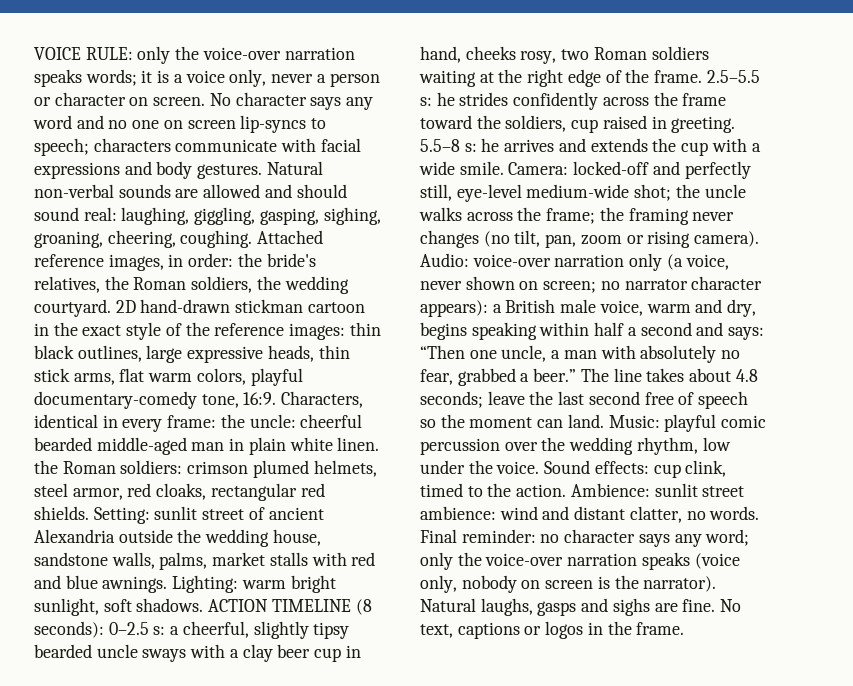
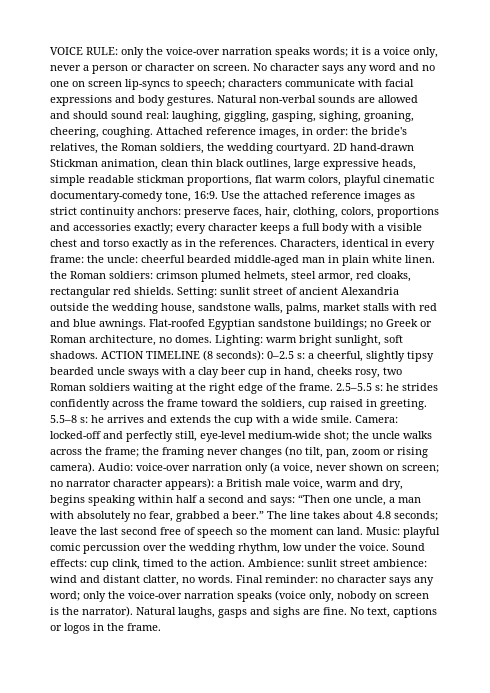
- 2D hand-drawn stickman cartoon in the exact style of the reference images: thin black outlines, large expressive heads, thin stick arms, flat warm colors, playful documentary-comedy tone, 16:9.
+ 2D hand-drawn Stickman animation, clean thin black outlines, large expressive heads, simple readable stickman proportions, flat warm colors, playful cinematic documentary-comedy tone, 16:9.
+ Use the attached reference images as strict continuity anchors: preserve faces, hair, clothing, colors, proportions and accessories exactly; every character keeps a full body with a visible chest and torso exactly as in the references.
+ Flat-roofed Egyptian sandstone buildings; no Greek or Roman architecture, no domes.

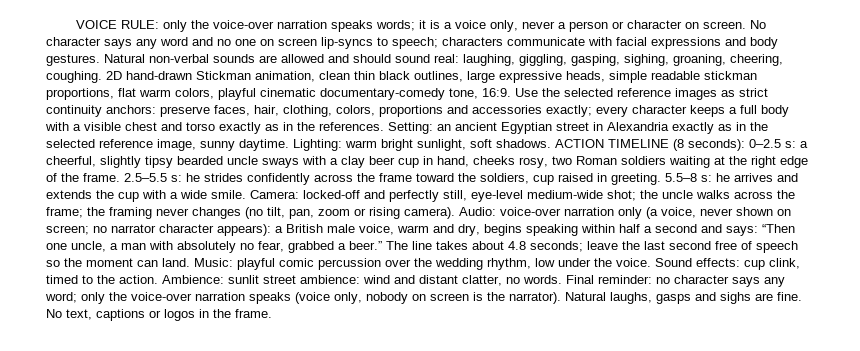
- Attached reference images, in order: the bride's relatives, the Roman soldiers, the wedding courtyard.
- Use the attached reference images as strict continuity anchors: preserve faces, hair, clothing, colors, proportions and accessories exactly; every character keeps a full body with a visible chest and torso exactly as in the references.
+ Use the selected reference images as strict continuity anchors: preserve faces, hair, clothing, colors, proportions and accessories exactly; every character keeps a full body with a visible chest and torso exactly as in the references.
- Characters, identical in every frame: the uncle: cheerful bearded middle-aged man in plain white linen. the Roman soldiers: crimson plumed helmets, steel armor, red cloaks, rectangular red shields. Setting: sunlit street of ancient Alexandria outside the wedding house, sandstone walls, palms, market stalls with red and blue awnings. Flat-roofed Egyptian sandstone buildings; no Greek or Roman architecture, no domes.
+ Setting: an ancient Egyptian street in Alexandria exactly as in the selected reference image, sunny daytime.

